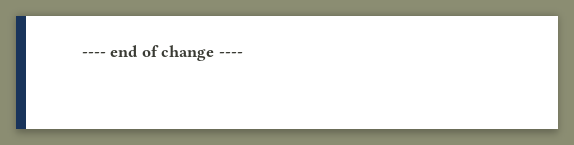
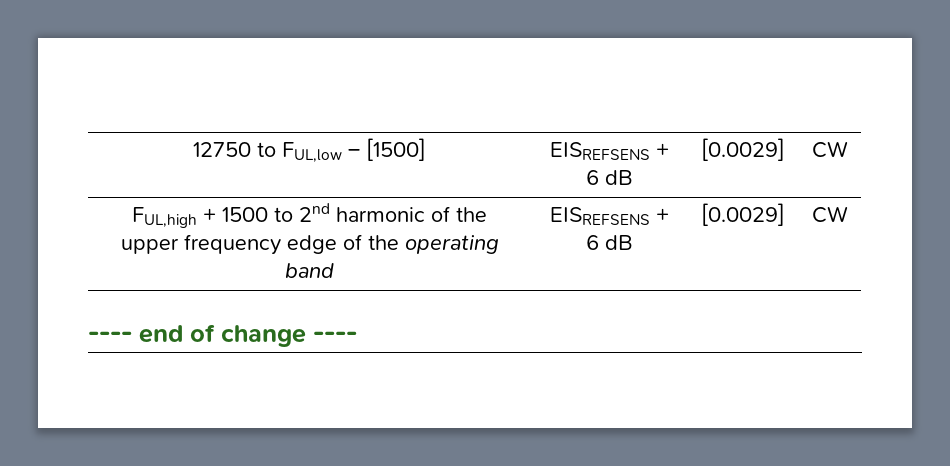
+ 12750 to FUL,low – [1500] | EISREFSENS + 6 dB | [0.0029] | CW
+ FUL,high + 1500 to 2nd harmonic of the upper frequency edge of the operating band | EISREFSENS + 6 dB | [0.0029] | CW

